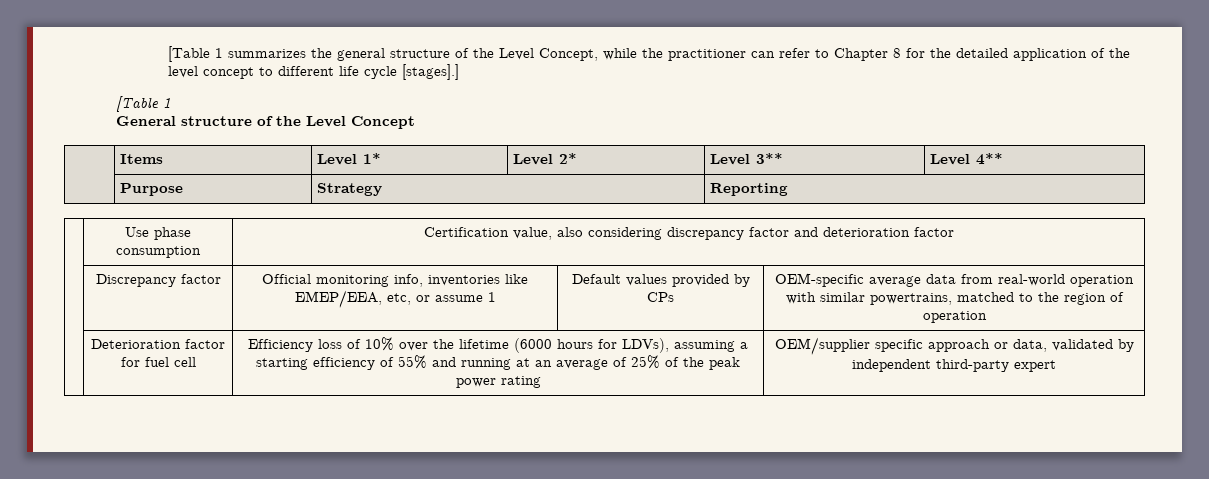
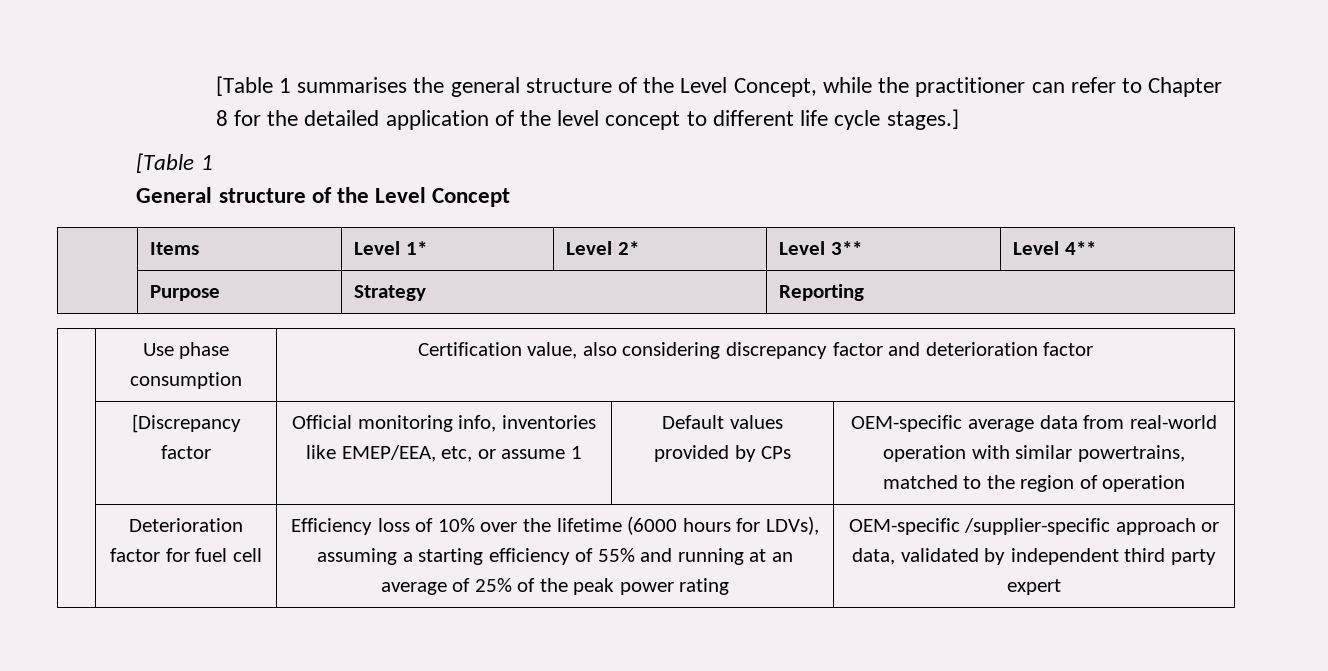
- [Table 1 summarizes the general structure of the Level Concept, while the practitioner can refer to Chapter 8 for the detailed application of the level concept to different life cycle [stages].]
+ [Table 1 summarises the general structure of the Level Concept, while the practitioner can refer to Chapter 8 for the detailed application of the level concept to different life cycle stages.]
- | Discrepancy factor | Official monitoring info, inventories like EMEP/EEA, etc, or assume 1 | Default values provided by CPs | OEM-specific average data from real-world operation with similar powertrains, matched to the region of operation
+ | [Discrepancy factor | Official monitoring info, inventories like EMEP/EEA, etc, or assume 1 | Default values provided by CPs | OEM-specific average data from real-world operation with similar powertrains, matched to the region of operation
- OEM/supplier specific approach or data, validated by independent third-party expert
+ OEM-specific /supplier-specific approach or data, validated by independent third party expert

